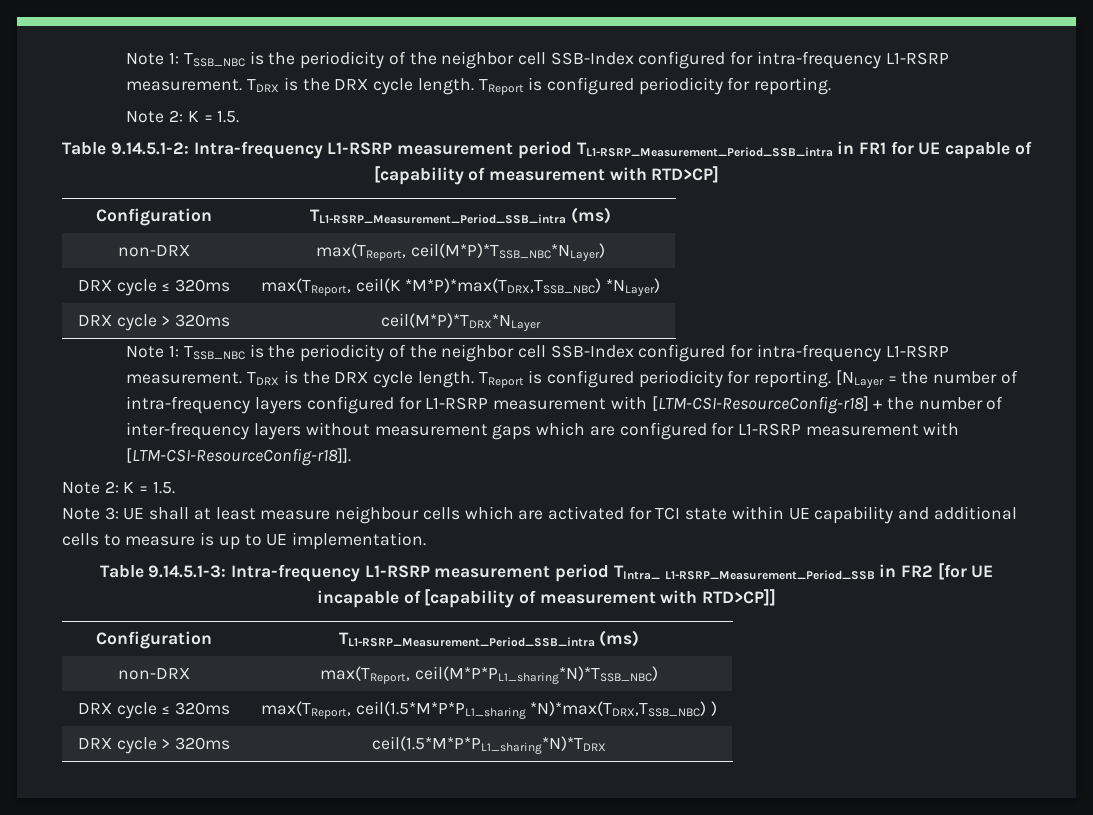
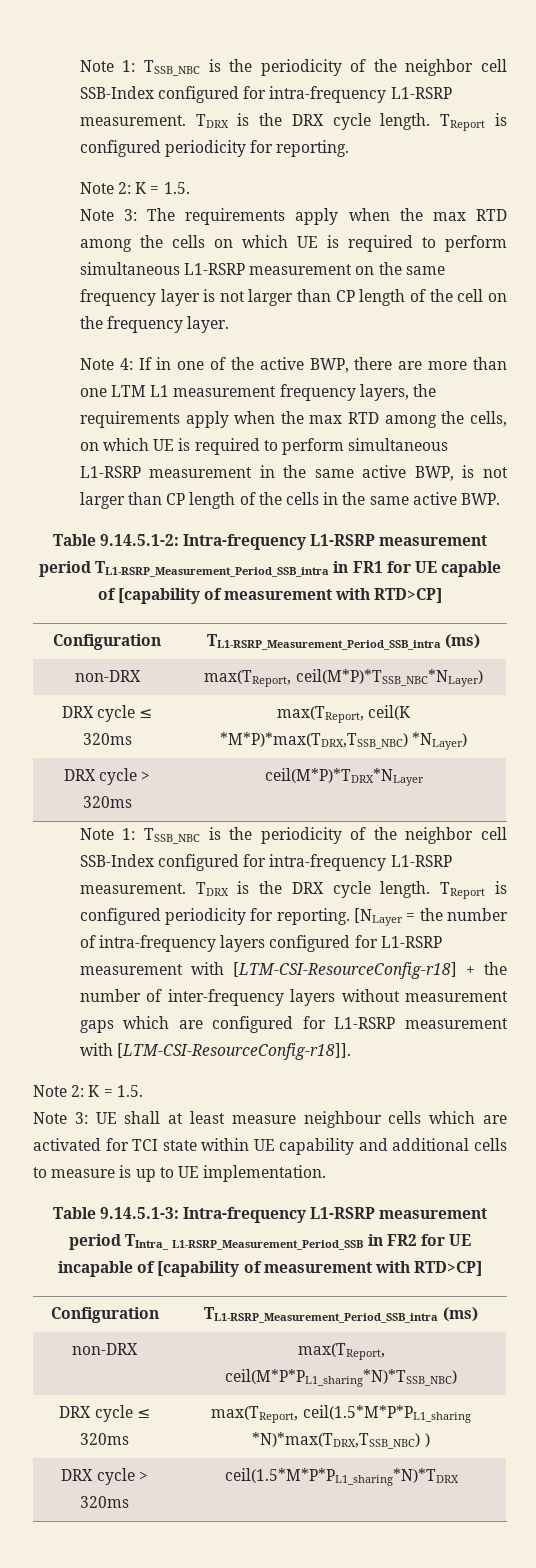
+ Note 3: The requirements apply when the max RTD among the cells on which UE is required to perform simultaneous L1-RSRP measurement on the same frequency layer is not larger than CP length of the cell on the frequency layer.
+ Note 4: If in one of the active BWP, there are more than one LTM L1 measurement frequency layers, the requirements apply when the max RTD among the cells, on which UE is required to perform simultaneous L1-RSRP measurement in the same active BWP, is not larger than CP length of the cells in the same active BWP.
- Table 9.14.5.1-3: Intra-frequency L1-RSRP measurement period TIntra_ L1-RSRP_Measurement_Period_SSB in FR2 [for UE incapable of [capability of measurement with RTD>CP]]
+ Table 9.14.5.1-3: Intra-frequency L1-RSRP measurement period TIntra_ L1-RSRP_Measurement_Period_SSB in FR2 for UE incapable of [capability of measurement with RTD>CP]

